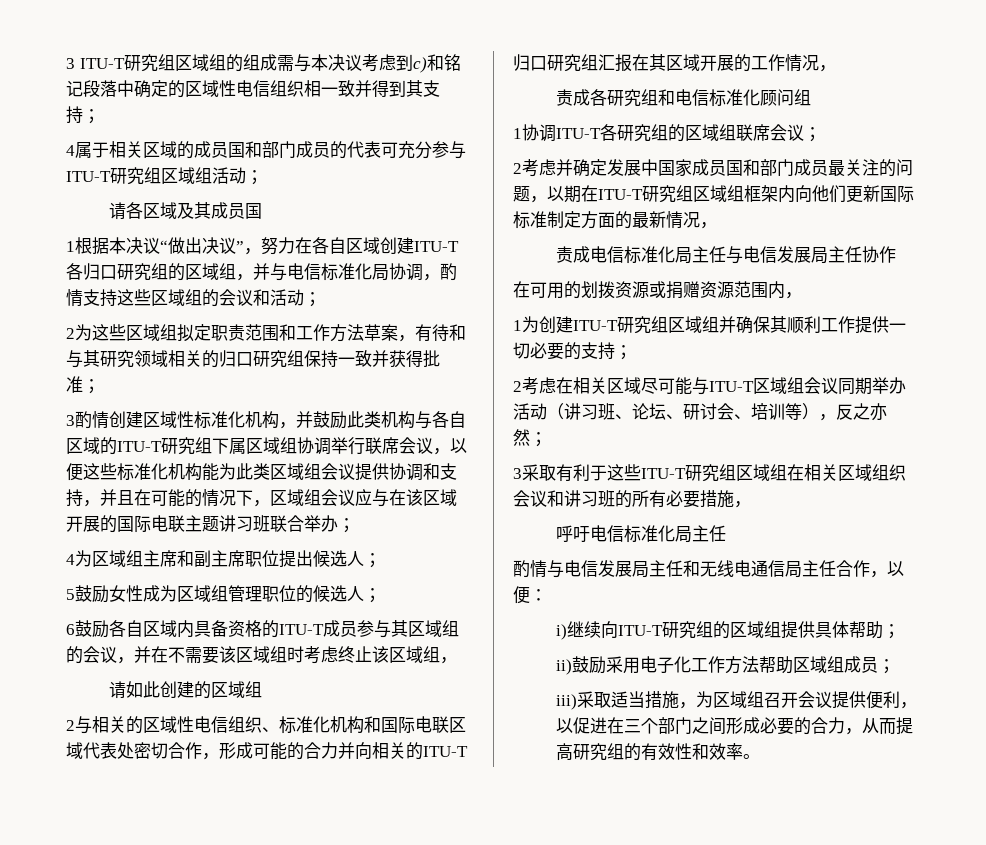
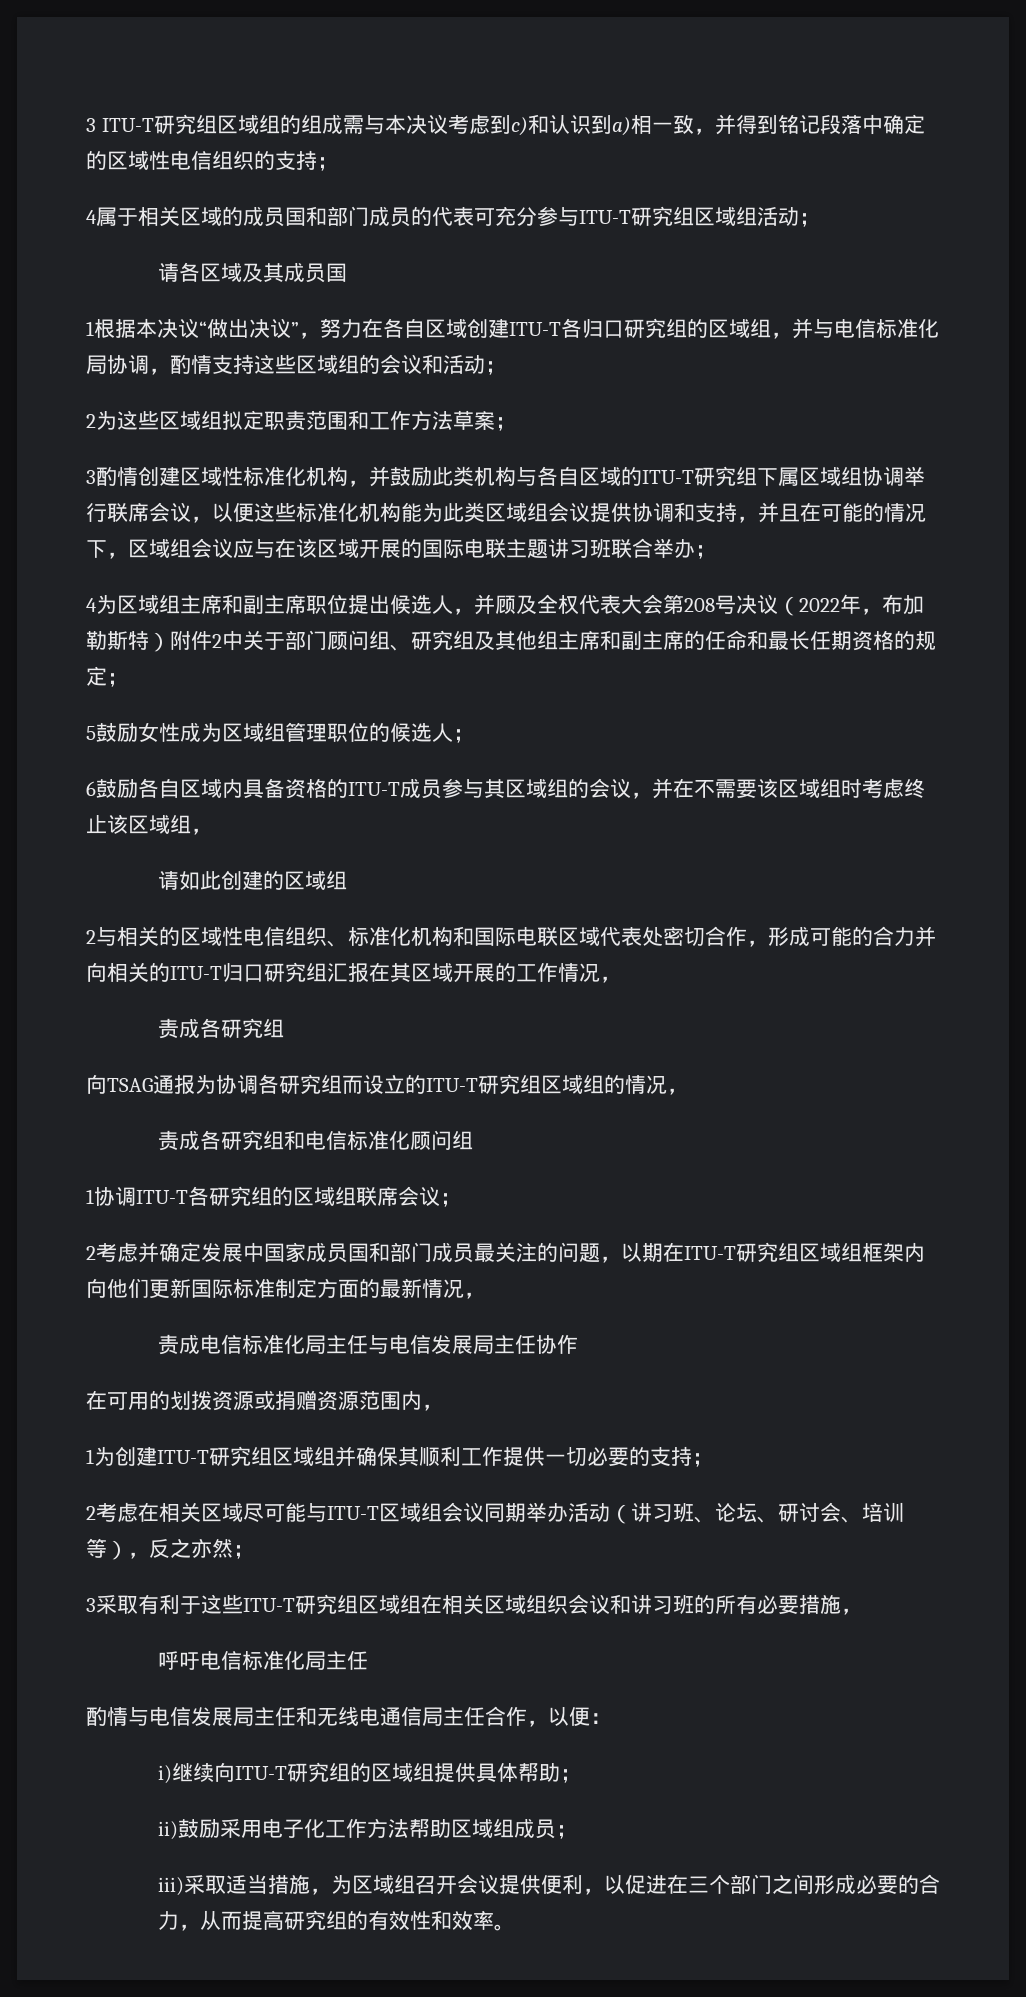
- 3 ITU-T研究组区域组的组成需与本决议考虑到c)和铭记段落中确定的区域性电信组织相一致并得到其支持；
+ 3 ITU-T研究组区域组的组成需与本决议考虑到c)和认识到a)相一致，并得到铭记段落中确定的区域性电信组织的支持；
- 2为这些区域组拟定职责范围和工作方法草案，有待和与其研究领域相关的归口研究组保持一致并获得批准；
+ 2为这些区域组拟定职责范围和工作方法草案；
- 4为区域组主席和副主席职位提出候选人；
+ 4为区域组主席和副主席职位提出候选人，并顾及全权代表大会第208号决议（2022年，布加勒斯特）附件2中关于部门顾问组、研究组及其他组主席和副主席的任命和最长任期资格的规定；
  2与相关的区域性电信组织、标准化机构和国际电联区域代表处密切合作，形成可能的合力并向相关的ITU-T归口研究组汇报在其区域开展的工作情况，
+ 责成各研究组
+ 向TSAG通报为协调各研究组而设立的ITU-T研究组区域组的情况，

